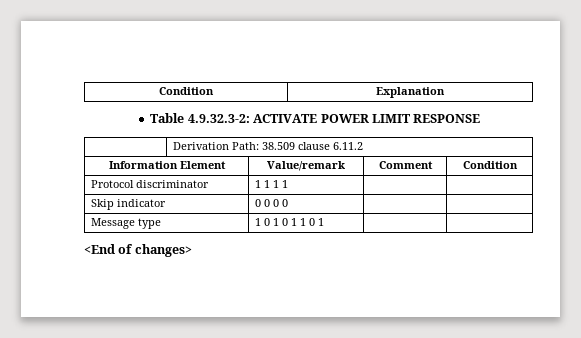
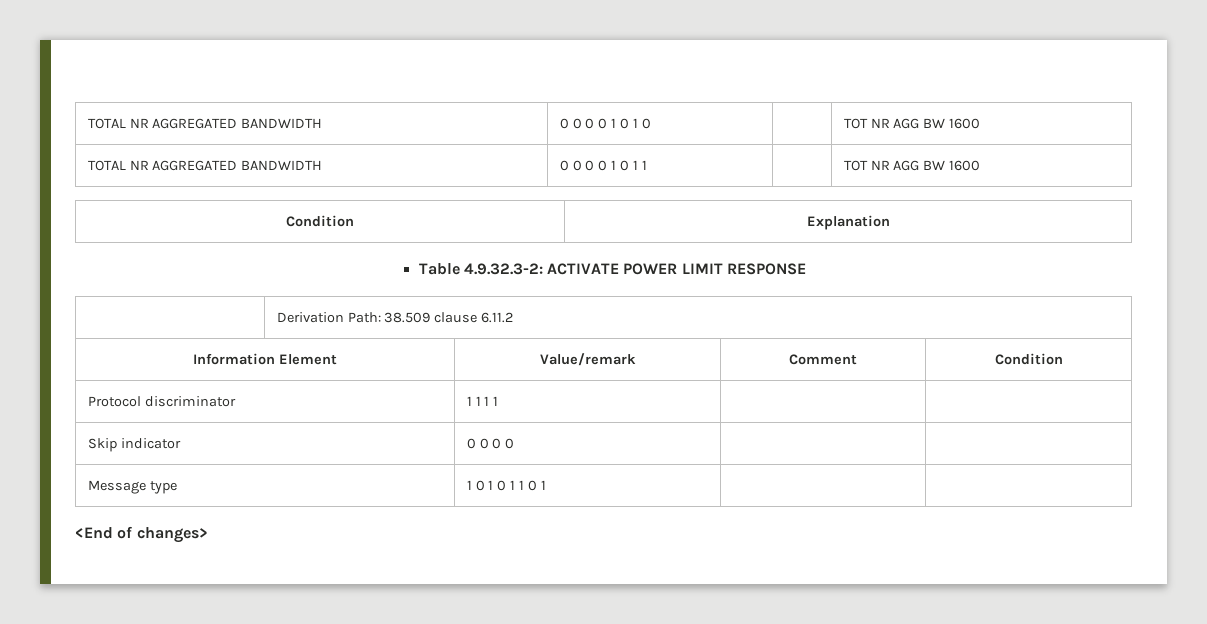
+ TOTAL NR AGGREGATED BANDWIDTH | 0 0 0 0 1 0 1 0 | | TOT NR AGG BW 1600
+ TOTAL NR AGGREGATED BANDWIDTH | 0 0 0 0 1 0 1 1 | | TOT NR AGG BW 1600

